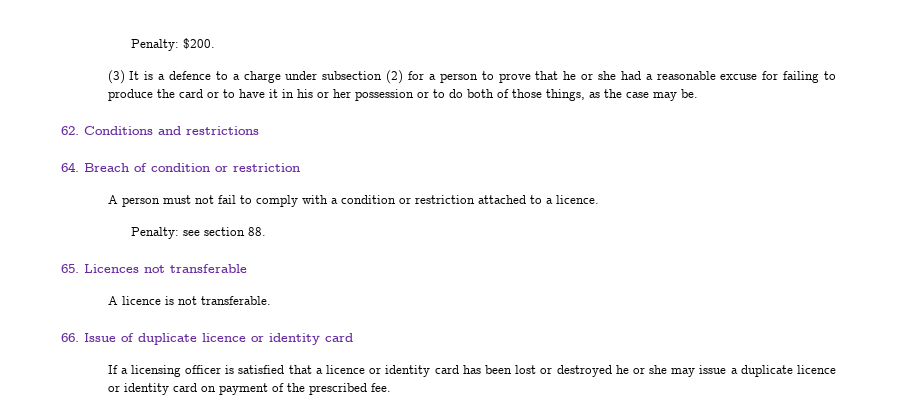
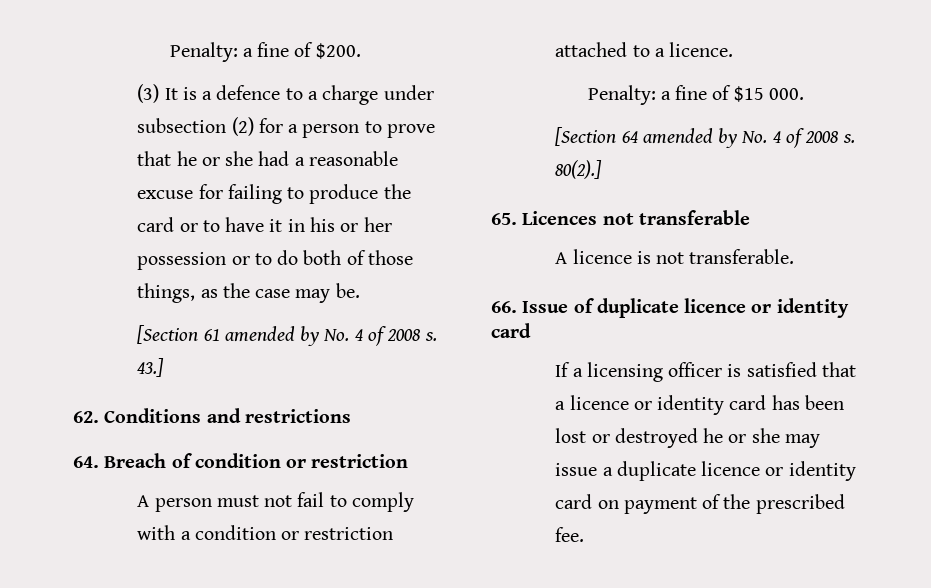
- Penalty: $200.
+ Penalty: a fine of $200.
+ [Section 61 amended by No. 4 of 2008 s. 43.]
- Penalty: see section 88.
+ Penalty: a fine of $15 000.
+ [Section 64 amended by No. 4 of 2008 s. 80(2).]

